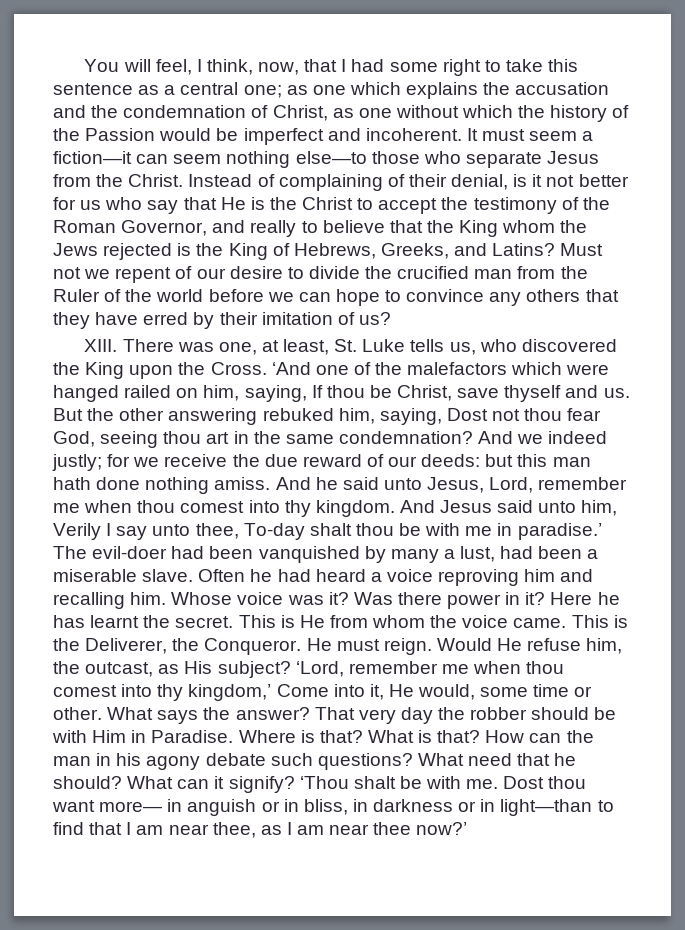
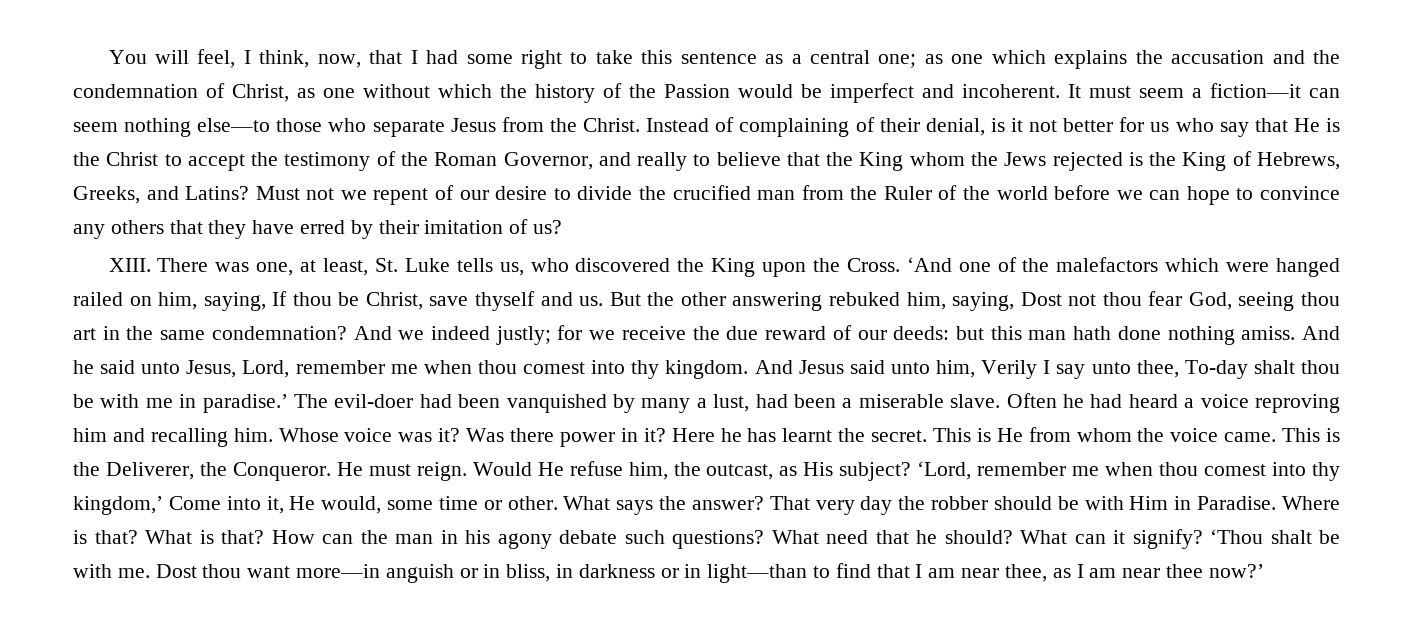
- Dost thou want more— in anguish or in bliss, in darkness or in light—than to find that I am near thee, as I am near thee now?’
+ Dost thou want more—in anguish or in bliss, in darkness or in light—than to find that I am near thee, as I am near thee now?’

